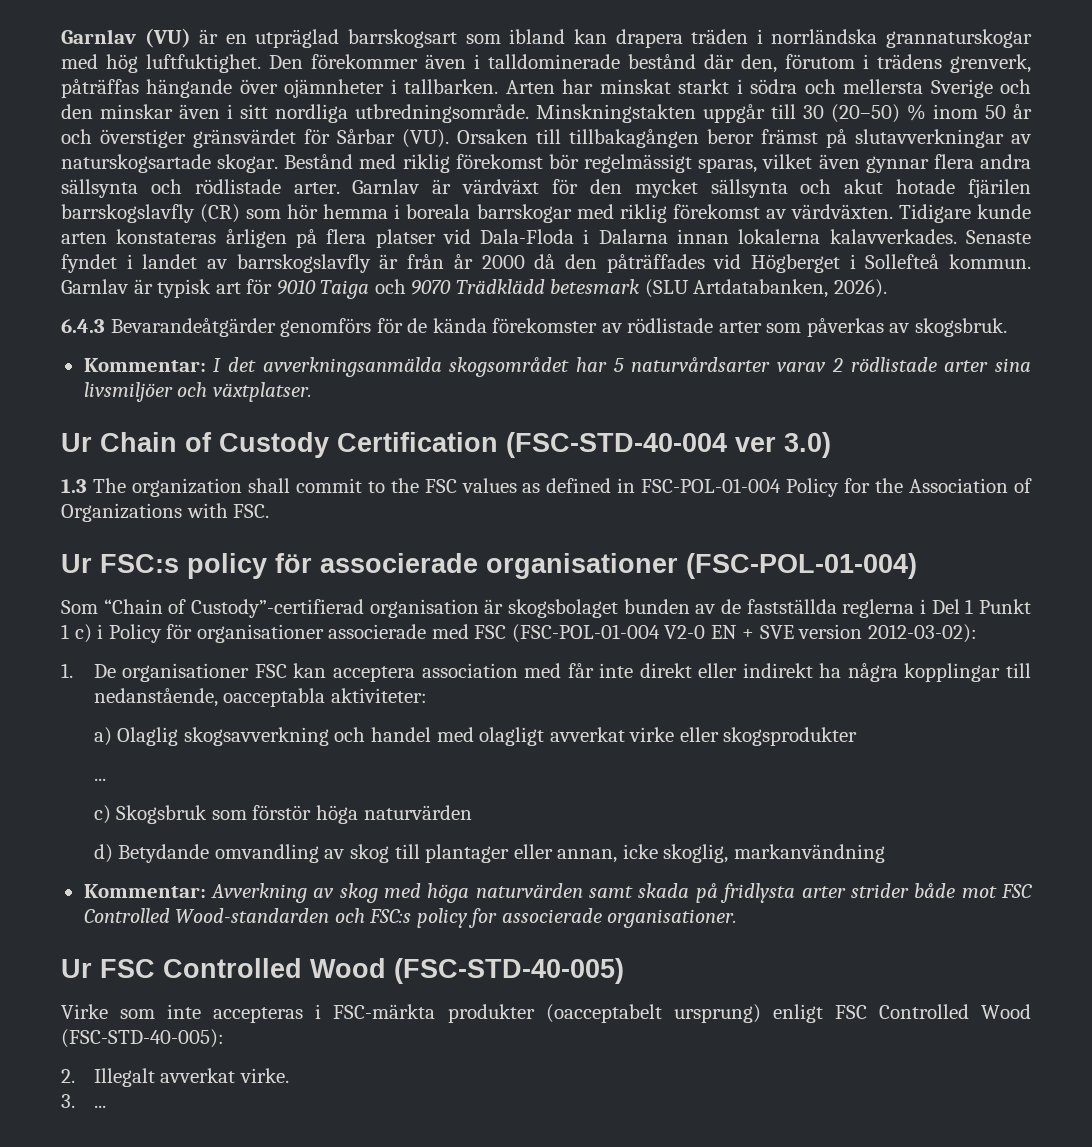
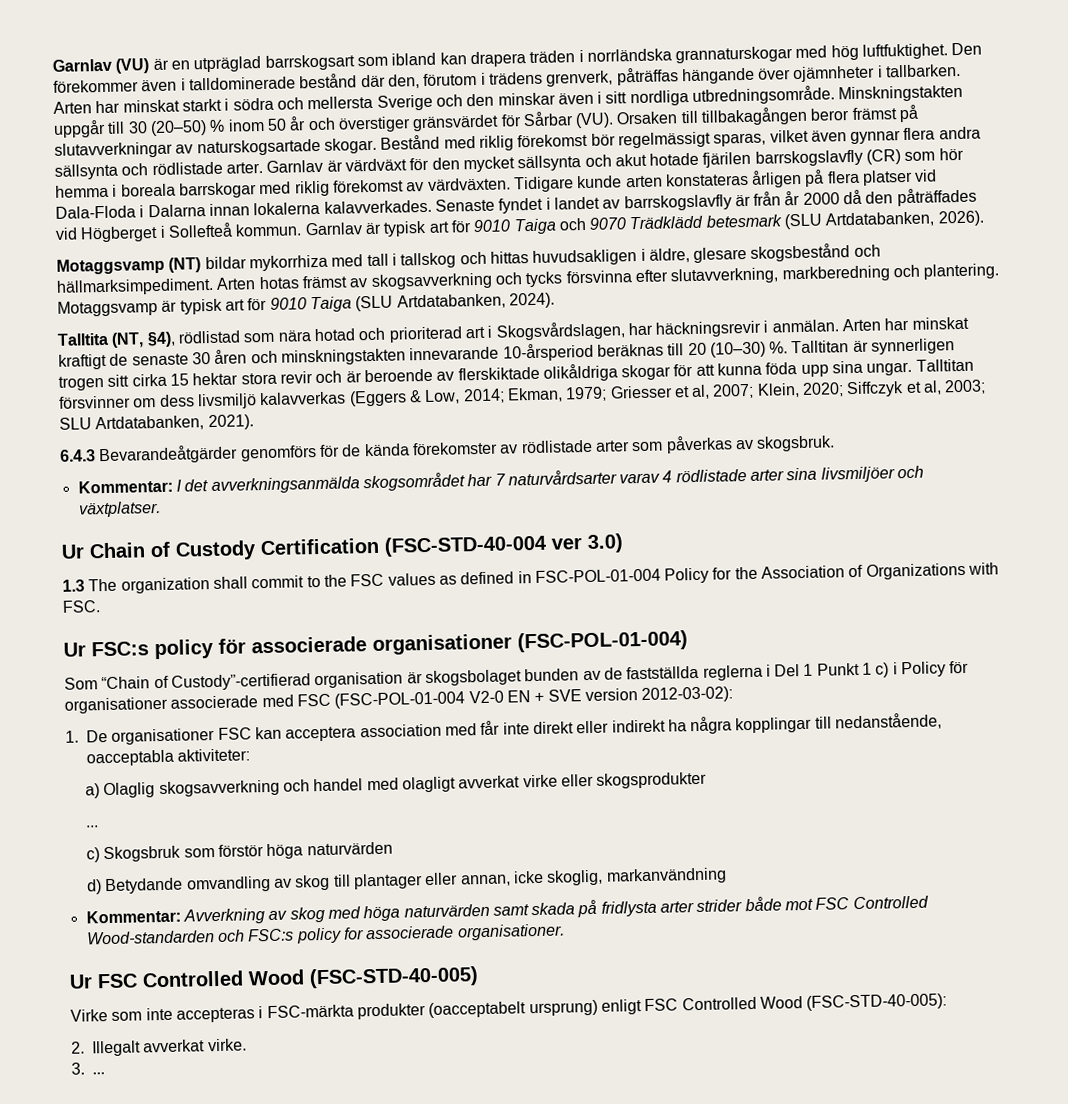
+ Motaggsvamp (NT) bildar mykorrhiza med tall i tallskog och hittas huvudsakligen i äldre, glesare skogsbestånd och hällmarksimpediment. Arten hotas främst av skogsavverkning och tycks försvinna efter slutavverkning, markberedning och plantering. Motaggsvamp är typisk art för 9010 Taiga (SLU Artdatabanken, 2024).
+ Talltita (NT, §4), rödlistad som nära hotad och prioriterad art i Skogsvårdslagen, har häckningsrevir i anmälan. Arten har minskat kraftigt de senaste 30 åren och minskningstakten innevarande 10-årsperiod beräknas till 20 (10–30) %. Talltitan är synnerligen trogen sitt cirka 15 hektar stora revir och är beroende av flerskiktade olikåldriga skogar för att kunna föda upp sina ungar. Talltitan försvinner om dess livsmiljö kalavverkas (Eggers & Low, 2014; Ekman, 1979; Griesser et al, 2007; Klein, 2020; Siffczyk et al, 2003; SLU Artdatabanken, 2021).
- Kommentar: I det avverkningsanmälda skogsområdet har 5 naturvårdsarter varav 2 rödlistade arter sina livsmiljöer och växtplatser.
+ Kommentar: I det avverkningsanmälda skogsområdet har 7 naturvårdsarter varav 4 rödlistade arter sina livsmiljöer och växtplatser.

